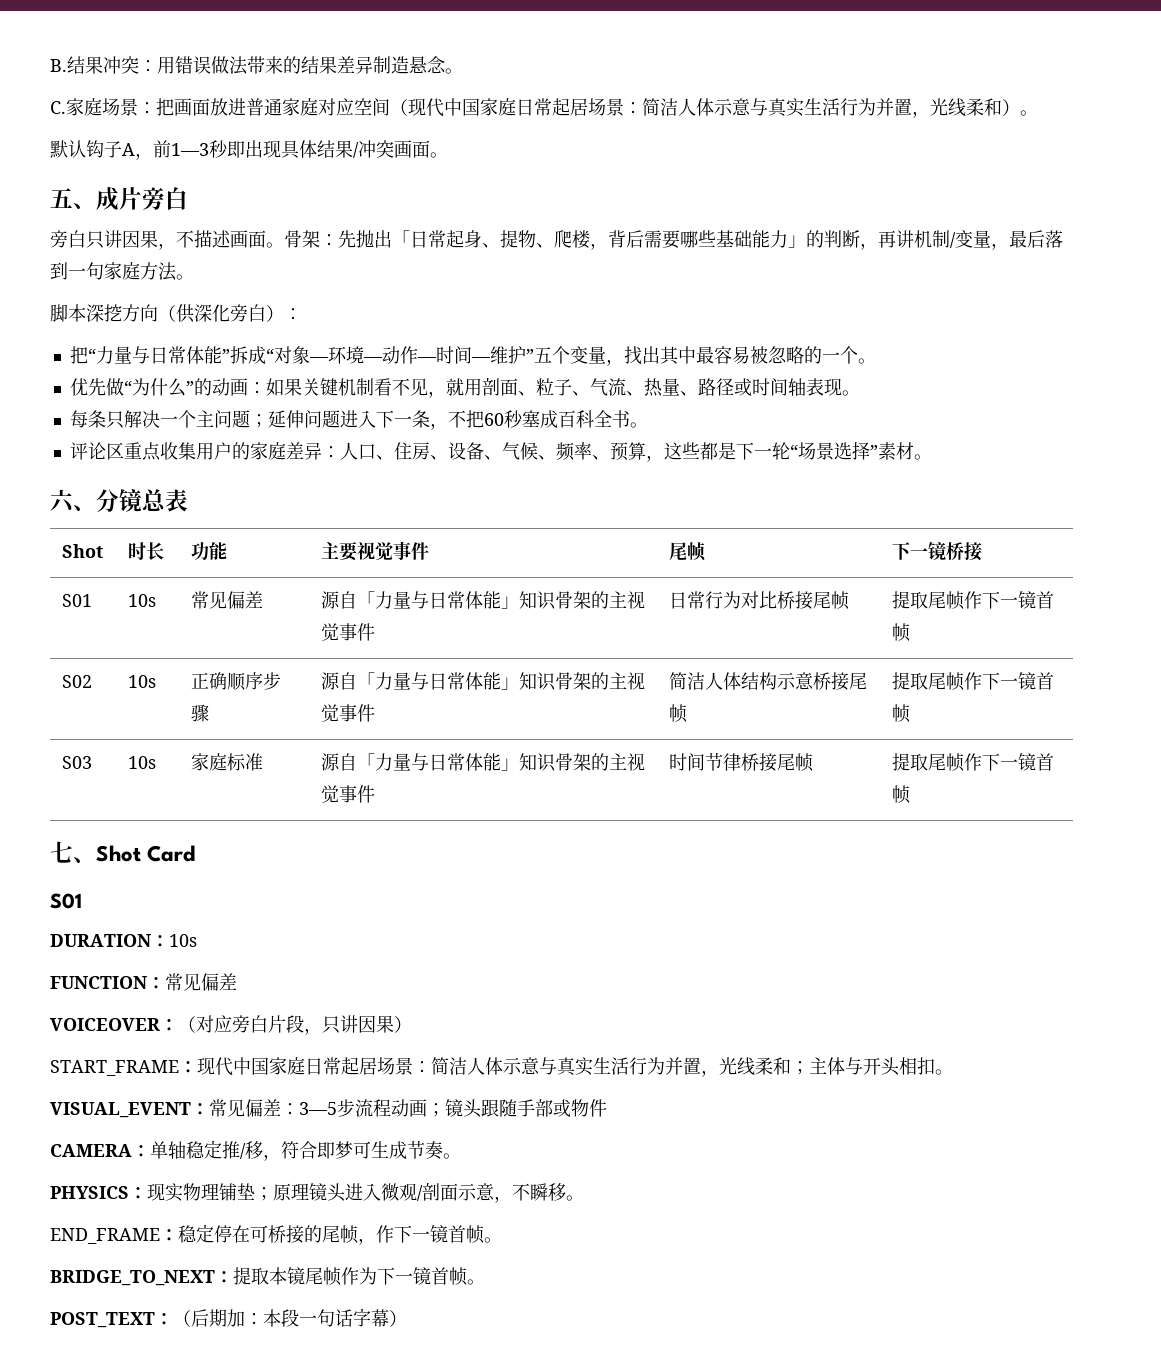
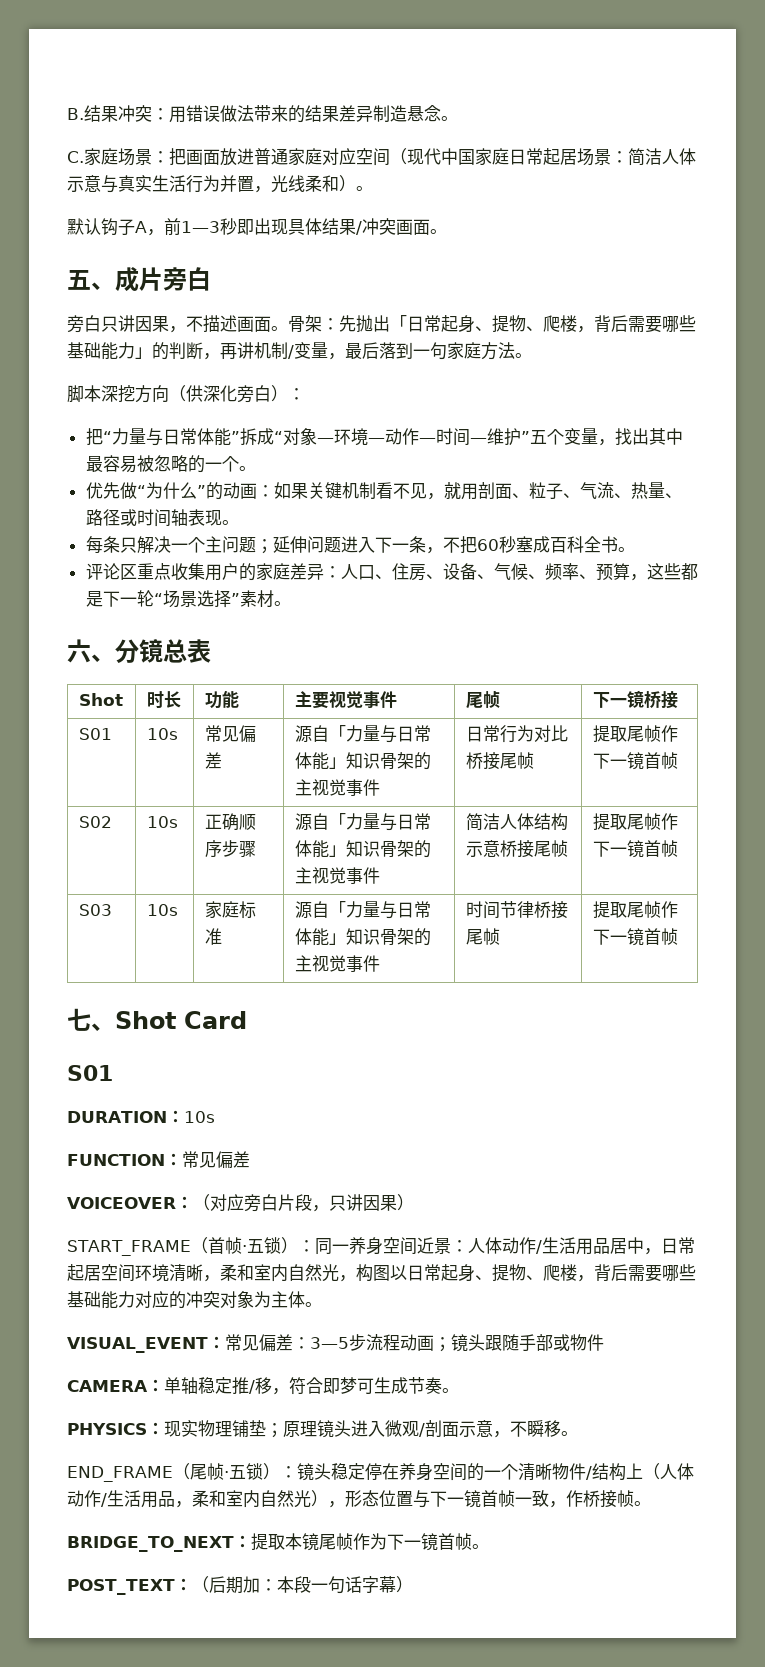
- START_FRAME：现代中国家庭日常起居场景：简洁人体示意与真实生活行为并置，光线柔和；主体与开头相扣。
+ START_FRAME（首帧·五锁）：同一养身空间近景：人体动作/生活用品居中，日常起居空间环境清晰，柔和室内自然光，构图以日常起身、提物、爬楼，背后需要哪些基础能力对应的冲突对象为主体。
- END_FRAME：稳定停在可桥接的尾帧，作下一镜首帧。
+ END_FRAME（尾帧·五锁）：镜头稳定停在养身空间的一个清晰物件/结构上（人体动作/生活用品，柔和室内自然光），形态位置与下一镜首帧一致，作桥接帧。

